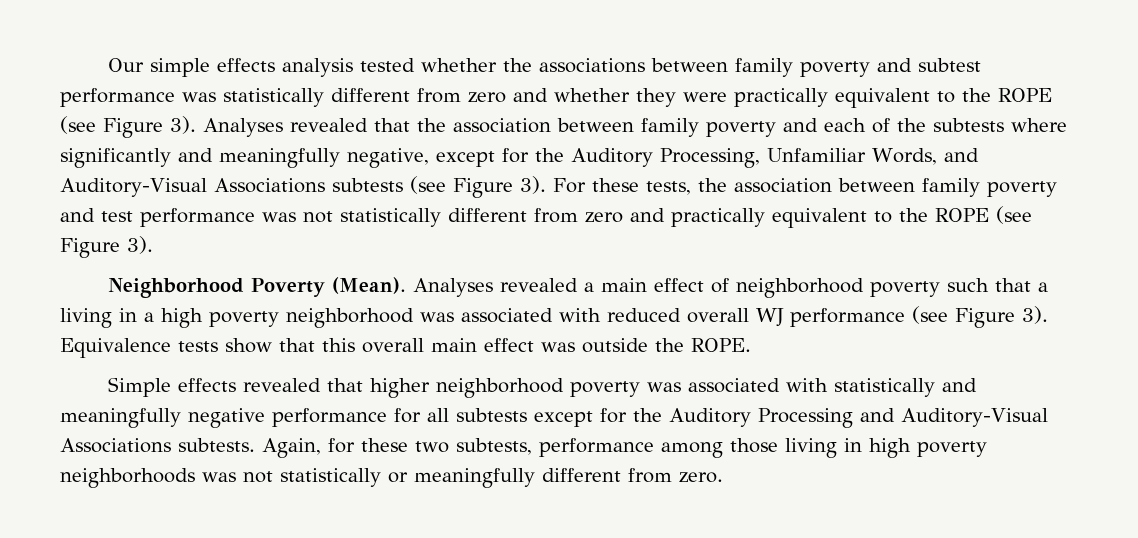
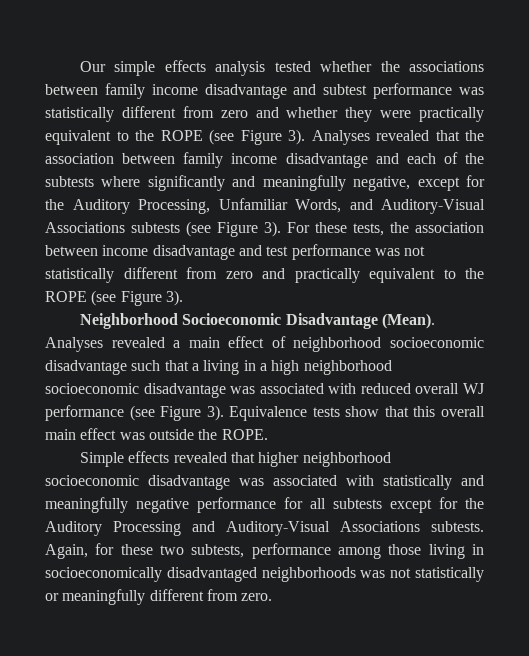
- Our simple effects analysis tested whether the associations between family poverty and subtest performance was statistically different from zero and whether they were practically equivalent to the ROPE (see Figure 3).
+ Our simple effects analysis tested whether the associations between family income disadvantage and subtest performance was statistically different from zero and whether they were practically equivalent to the ROPE (see Figure 3).
- Analyses revealed that the association between family poverty and each of the subtests where significantly and meaningfully negative, except for the Auditory Processing, Unfamiliar Words, and Auditory-Visual Associations subtests (see Figure 3).
+ Analyses revealed that the association between family income disadvantage and each of the subtests where significantly and meaningfully negative, except for the Auditory Processing, Unfamiliar Words, and Auditory-Visual Associations subtests (see Figure 3).
- For these tests, the association between family poverty and test performance was not statistically different from zero and practically equivalent to the ROPE (see Figure 3).
+ For these tests, the association between income disadvantage and test performance was not statistically different from zero and practically equivalent to the ROPE (see Figure 3).
- Neighborhood Poverty (Mean).
+ Neighborhood Socioeconomic Disadvantage (Mean).
- Analyses revealed a main effect of neighborhood poverty such that a living in a high poverty neighborhood was associated with reduced overall WJ performance (see Figure 3).
+ Analyses revealed a main effect of neighborhood socioeconomic disadvantage such that a living in a high neighborhood socioeconomic disadvantage was associated with reduced overall WJ performance (see Figure 3).
- Simple effects revealed that higher neighborhood poverty was associated with statistically and meaningfully negative performance for all subtests except for the Auditory Processing and Auditory-Visual Associations subtests.
+ Simple effects revealed that higher neighborhood socioeconomic disadvantage was associated with statistically and meaningfully negative performance for all subtests except for the Auditory Processing and Auditory-Visual Associations subtests.
- Again, for these two subtests, performance among those living in high poverty neighborhoods was not statistically or meaningfully different from zero.
+ Again, for these two subtests, performance among those living in socioeconomically disadvantaged neighborhoods was not statistically or meaningfully different from zero.

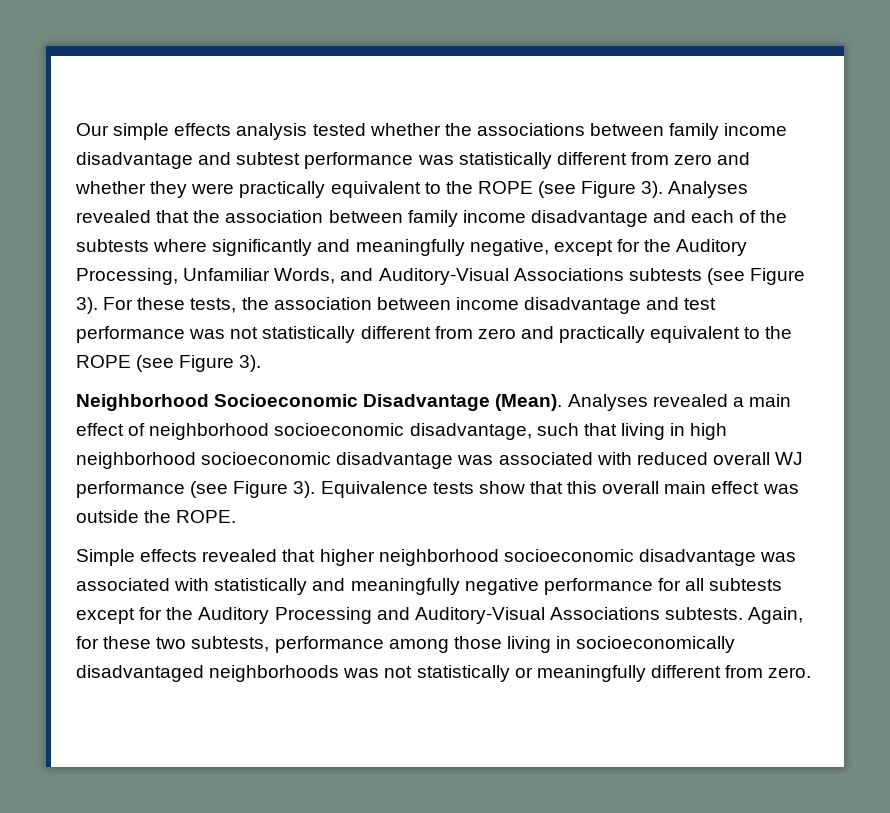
- Analyses revealed a main effect of neighborhood socioeconomic disadvantage such that a living in a high neighborhood socioeconomic disadvantage was associated with reduced overall WJ performance (see Figure 3).
+ Analyses revealed a main effect of neighborhood socioeconomic disadvantage, such that living in high neighborhood socioeconomic disadvantage was associated with reduced overall WJ performance (see Figure 3).

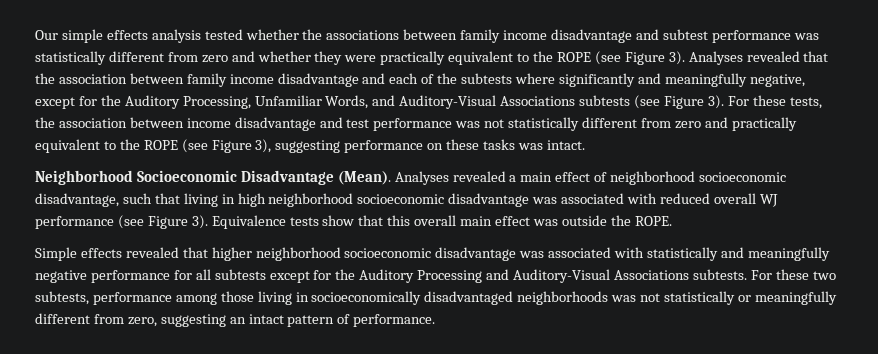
- For these tests, the association between income disadvantage and test performance was not statistically different from zero and practically equivalent to the ROPE (see Figure 3).
+ For these tests, the association between income disadvantage and test performance was not statistically different from zero and practically equivalent to the ROPE (see Figure 3), suggesting performance on these tasks was intact.
- Again, for these two subtests, performance among those living in socioeconomically disadvantaged neighborhoods was not statistically or meaningfully different from zero.
+ For these two subtests, performance among those living in socioeconomically disadvantaged neighborhoods was not statistically or meaningfully different from zero, suggesting an intact pattern of performance.

